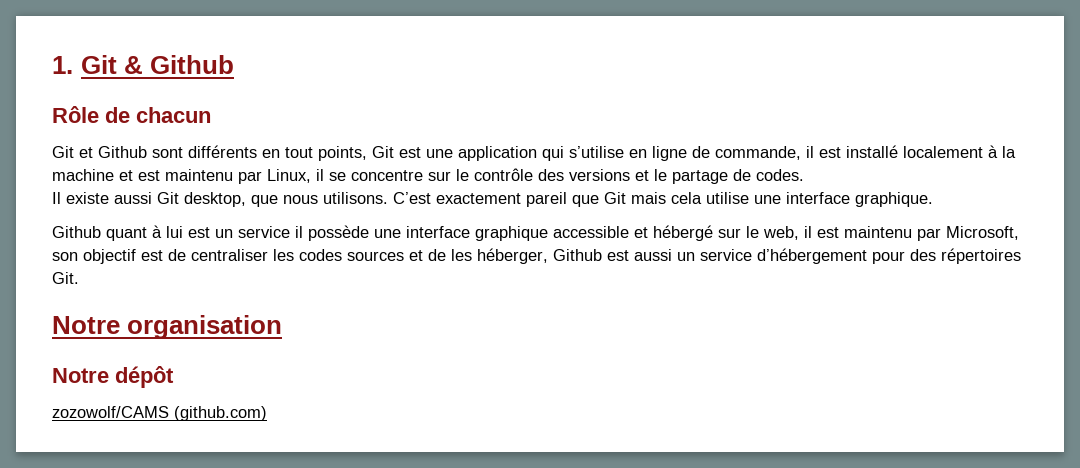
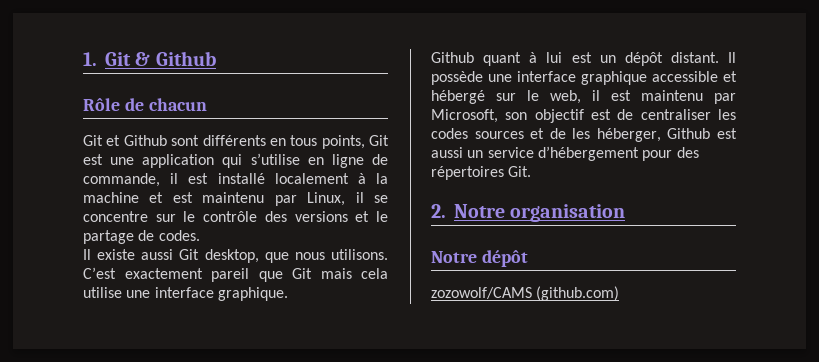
- Git et Github sont différents en tout points, Git est une application qui s’utilise en ligne de commande, il est installé localement à la machine et est maintenu par Linux, il se concentre sur le contrôle des versions et le partage de codes.
+ Git et Github sont différents en tous points, Git est une application qui s’utilise en ligne de commande, il est installé localement à la machine et est maintenu par Linux, il se concentre sur le contrôle des versions et le partage de codes.
- Github quant à lui est un service il possède une interface graphique accessible et hébergé sur le web, il est maintenu par Microsoft, son objectif est de centraliser les codes sources et de les héberger, Github est aussi un service d’hébergement pour des répertoires Git.
+ Github quant à lui est un dépôt distant. Il possède une interface graphique accessible et hébergé sur le web, il est maintenu par Microsoft, son objectif est de centraliser les codes sources et de les héberger, Github est aussi un service d’hébergement pour des répertoires Git.
- Notre organisation
+ 2. Notre organisation

